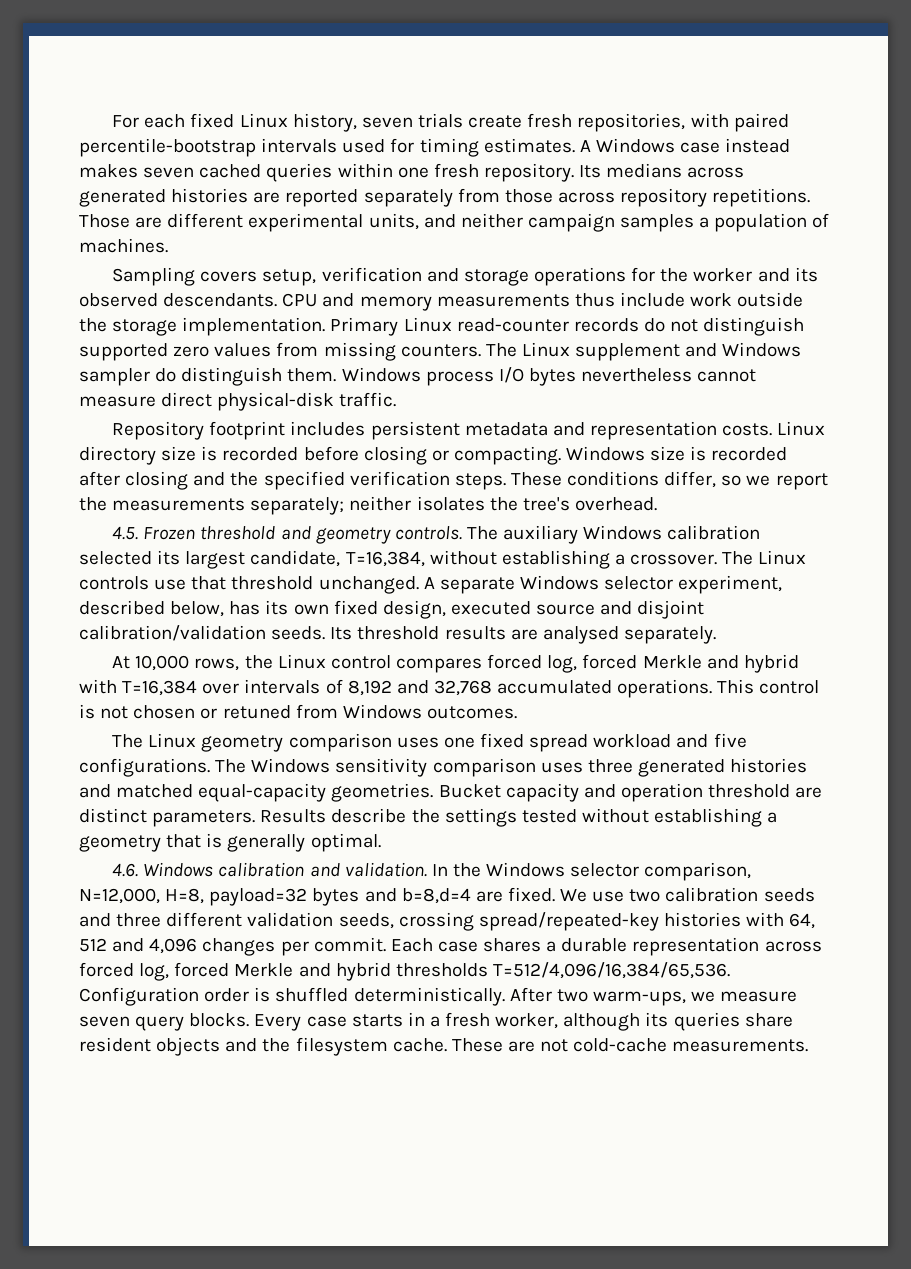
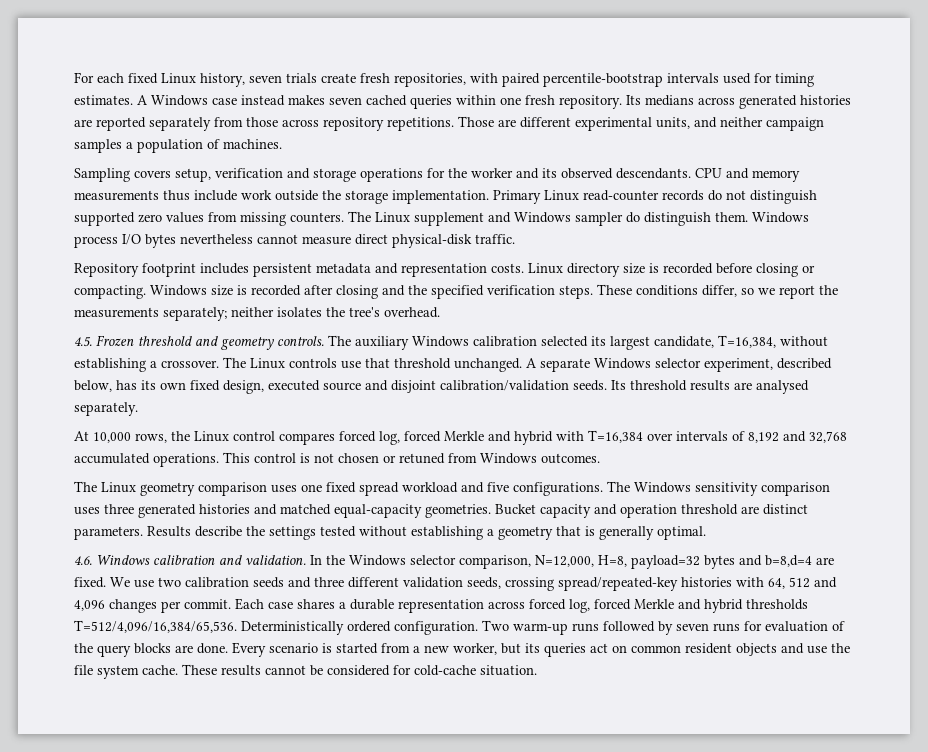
- Configuration order is shuffled deterministically. After two warm-ups, we measure seven query blocks. Every case starts in a fresh worker, although its queries share resident objects and the filesystem cache. These are not cold-cache measurements.
+ Deterministically ordered configuration. Two warm-up runs followed by seven runs for evaluation of the query blocks are done. Every scenario is started from a new worker, but its queries act on common resident objects and use the file system cache. These results cannot be considered for cold-cache situation.

